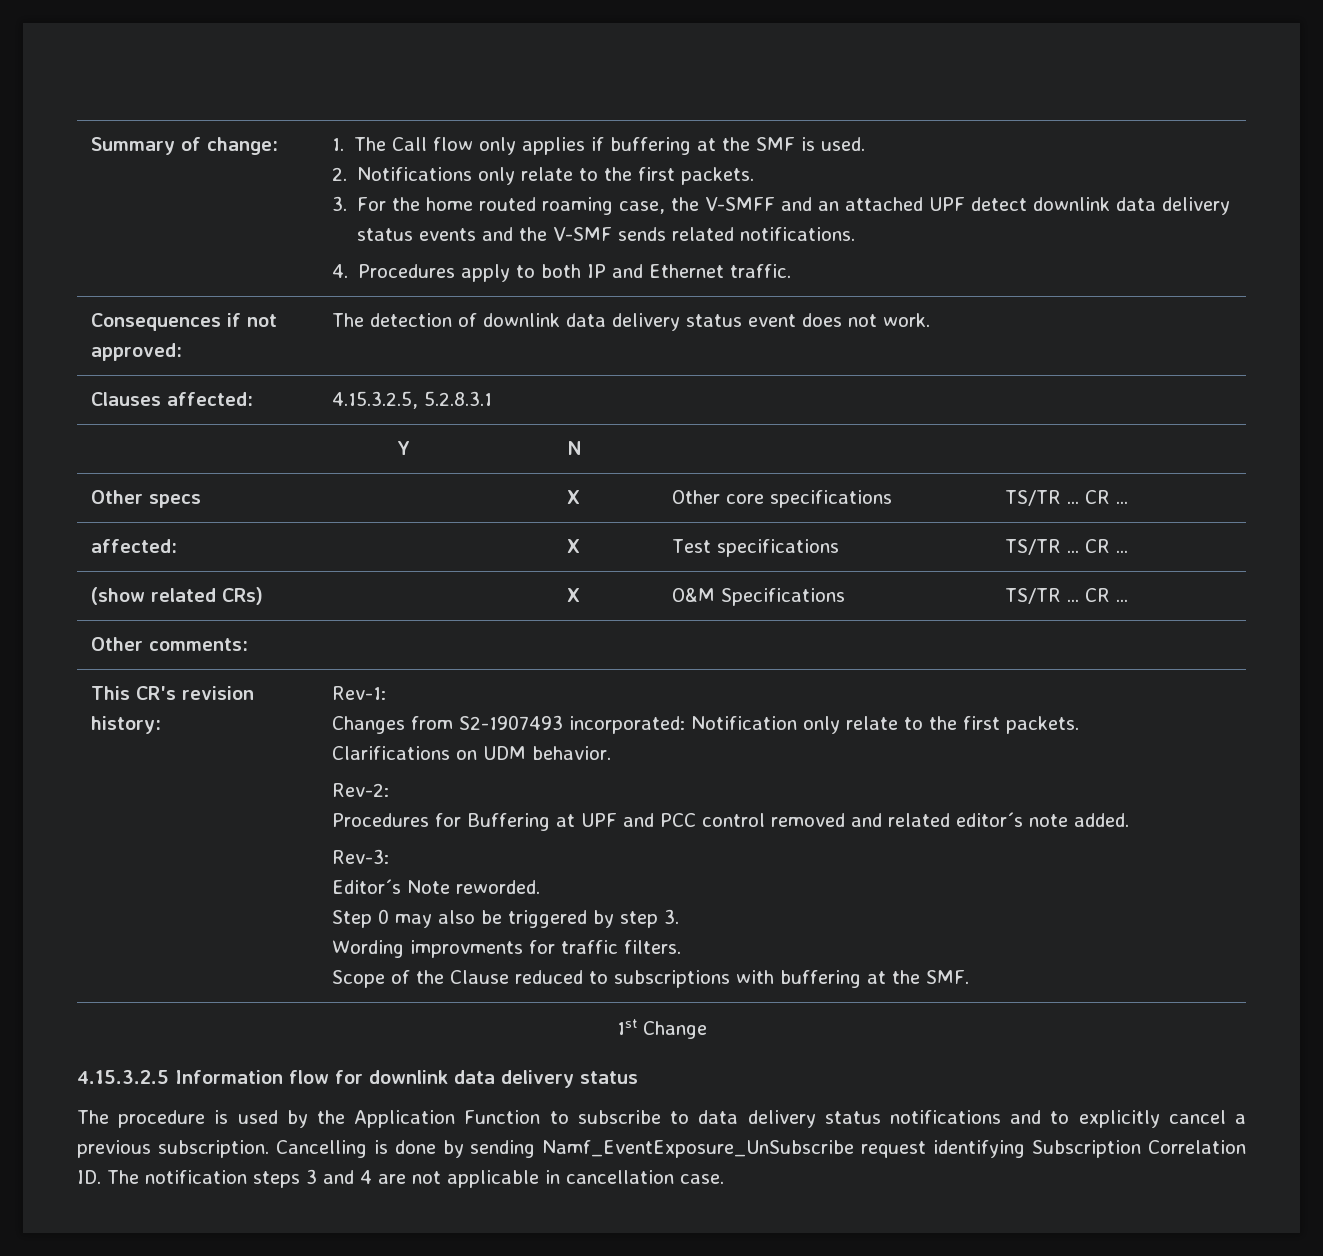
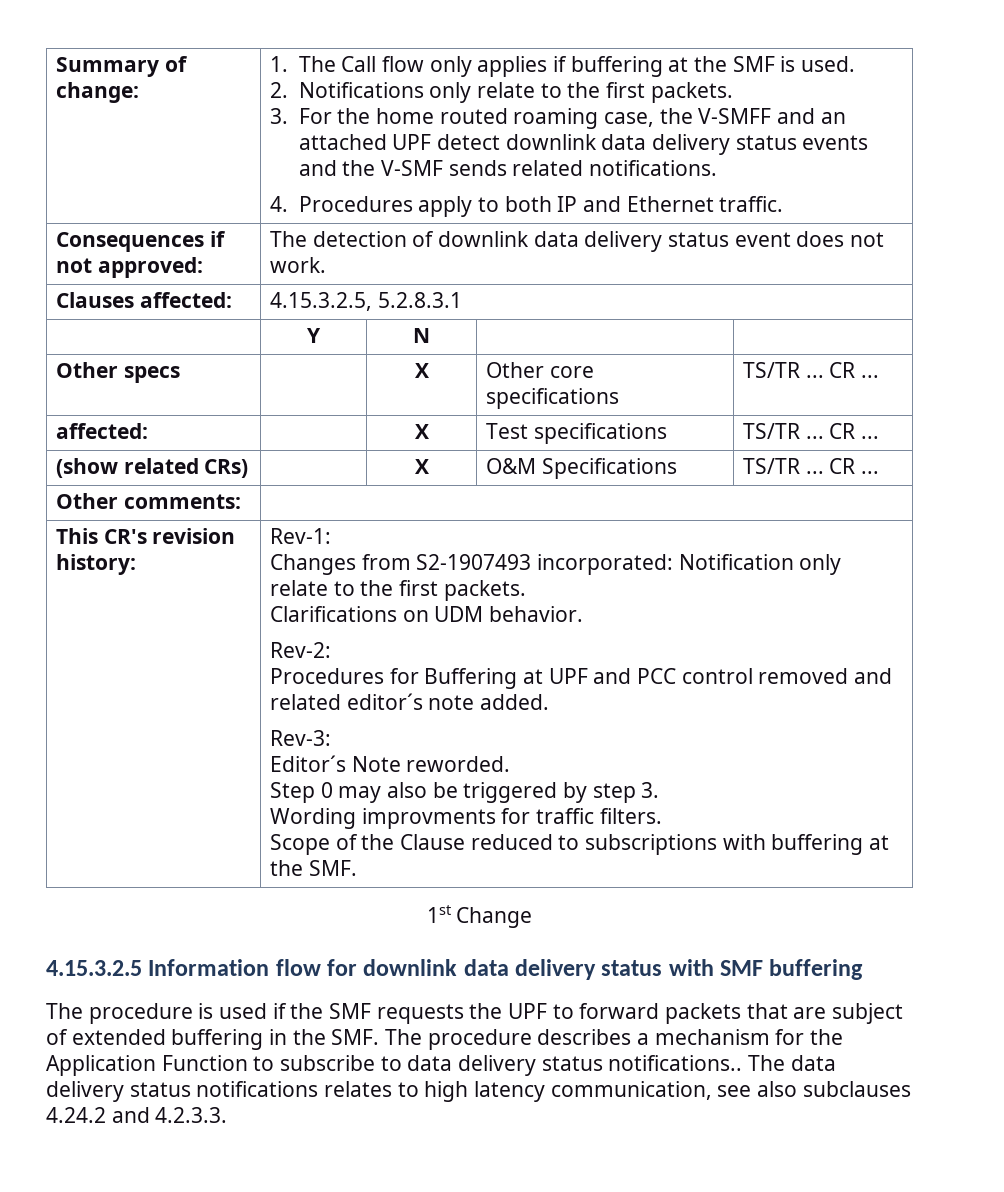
- 4.15.3.2.5 Information flow for downlink data delivery status
+ 4.15.3.2.5 Information flow for downlink data delivery status with SMF buffering
- The procedure is used by the Application Function to subscribe to data delivery status notifications and to explicitly cancel a previous subscription. Cancelling is done by sending Namf_EventExposure_UnSubscribe request identifying Subscription Correlation ID. The notification steps 3 and 4 are not applicable in cancellation case.
+ The procedure is used if the SMF requests the UPF to forward packets that are subject of extended buffering in the SMF. The procedure describes a mechanism for the Application Function to subscribe to data delivery status notifications.. The data delivery status notifications relates to high latency communication, see also subclauses 4.24.2 and 4.2.3.3.

